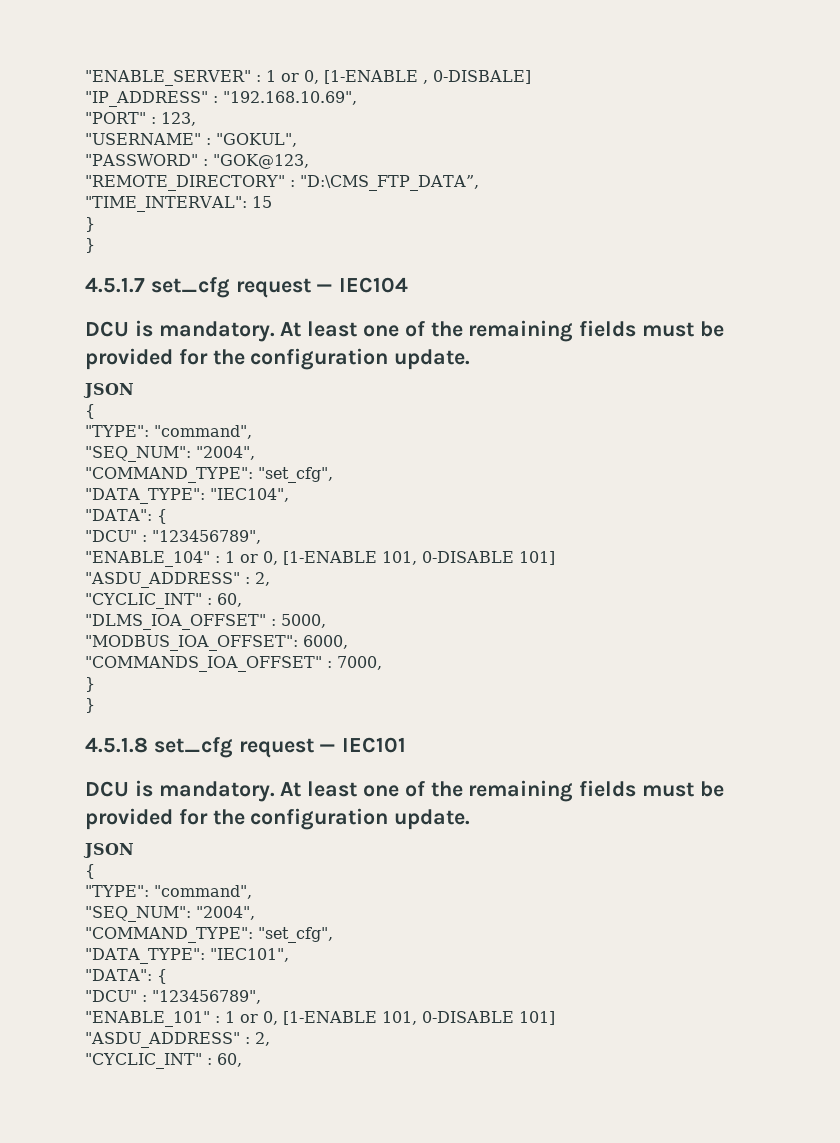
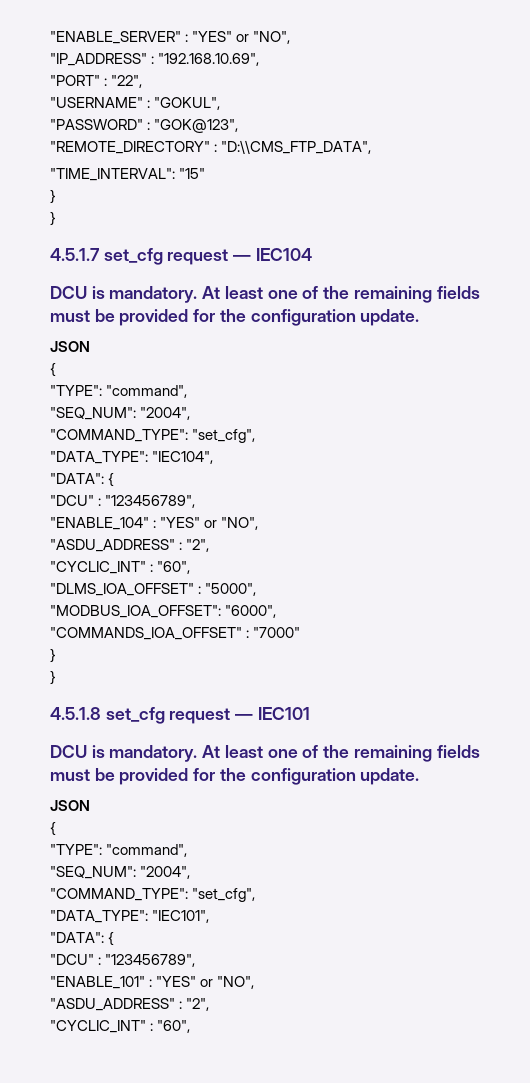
- "ENABLE_SERVER" : 1 or 0, [1-ENABLE , 0-DISBALE]
+ "ENABLE_SERVER" : "YES" or "NO",
- "PORT" : 123,
+ "PORT" : "22",
- "PASSWORD" : "GOK@123,
+ "PASSWORD" : "GOK@123",
- "REMOTE_DIRECTORY" : "D:\CMS_FTP_DATA”,
+ "REMOTE_DIRECTORY" : "D:\\CMS_FTP_DATA",
- "TIME_INTERVAL": 15
+ "TIME_INTERVAL": "15"
- "ENABLE_104" : 1 or 0, [1-ENABLE 101, 0-DISABLE 101]
- "ASDU_ADDRESS" : 2,
- "CYCLIC_INT" : 60,
+ "ENABLE_104" : "YES" or "NO",
+ "ASDU_ADDRESS" : "2",
+ "CYCLIC_INT" : "60",
- "DLMS_IOA_OFFSET" : 5000,
+ "DLMS_IOA_OFFSET" : "5000",
- "MODBUS_IOA_OFFSET": 6000,
+ "MODBUS_IOA_OFFSET": "6000",
- "COMMANDS_IOA_OFFSET" : 7000,
+ "COMMANDS_IOA_OFFSET" : "7000"
- "ENABLE_101" : 1 or 0, [1-ENABLE 101, 0-DISABLE 101]
- "ASDU_ADDRESS" : 2,
- "CYCLIC_INT" : 60,
+ "ENABLE_101" : "YES" or "NO",
+ "ASDU_ADDRESS" : "2",
+ "CYCLIC_INT" : "60",

